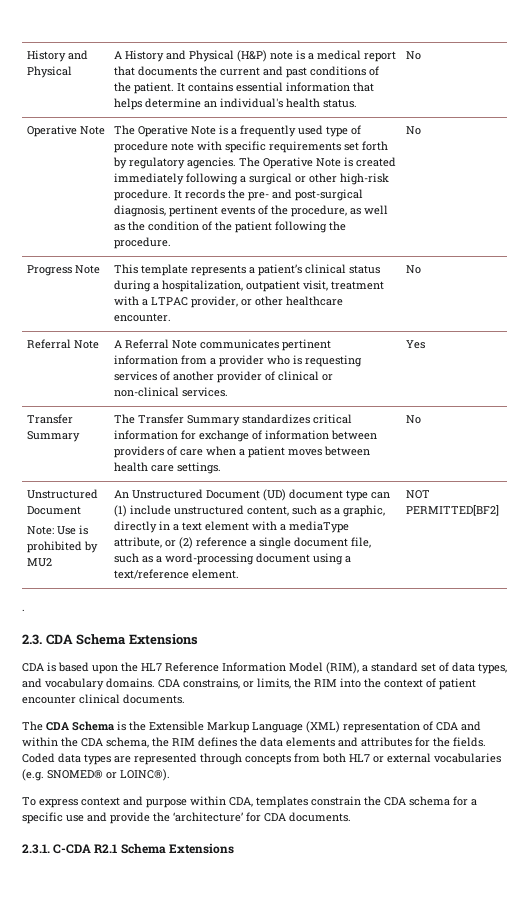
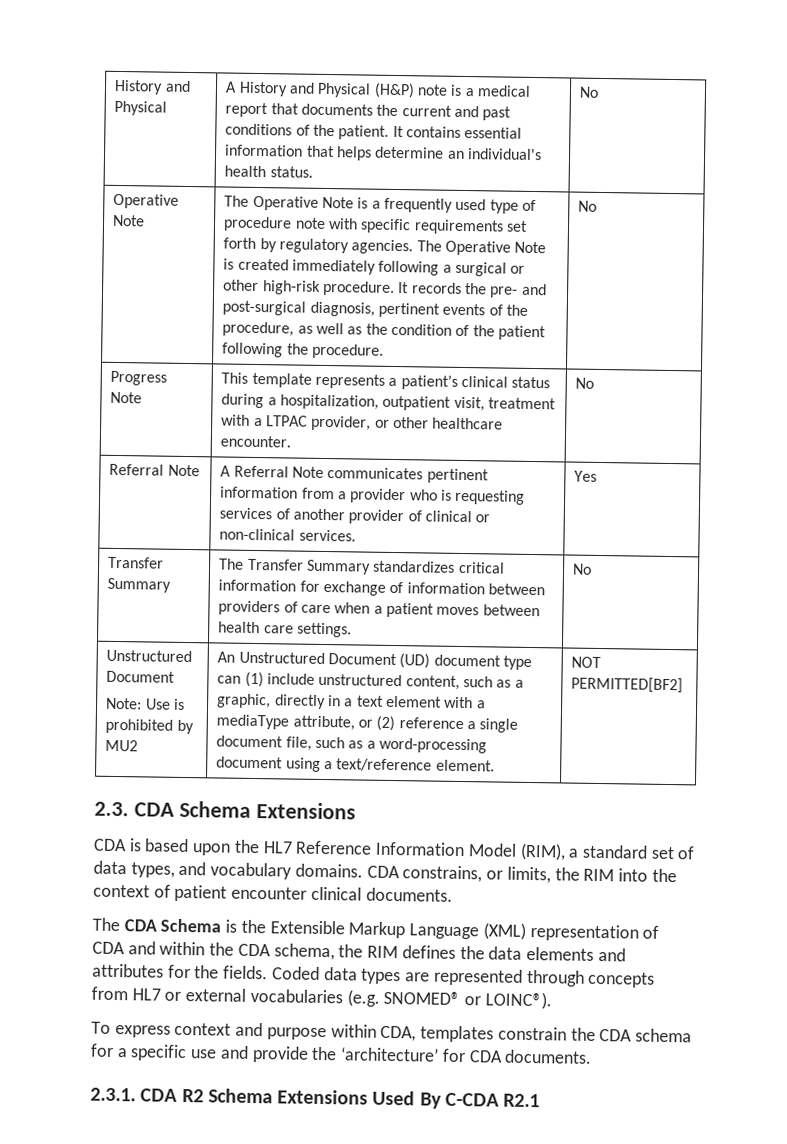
- .
- Coded data types are represented through concepts from both HL7 or external vocabularies (e.g. SNOMED® or LOINC®).
+ Coded data types are represented through concepts from HL7 or external vocabularies (e.g. SNOMED® or LOINC®).
- 2.3.1. C-CDA R2.1 Schema Extensions
+ 2.3.1. CDA R2 Schema Extensions Used By C-CDA R2.1

